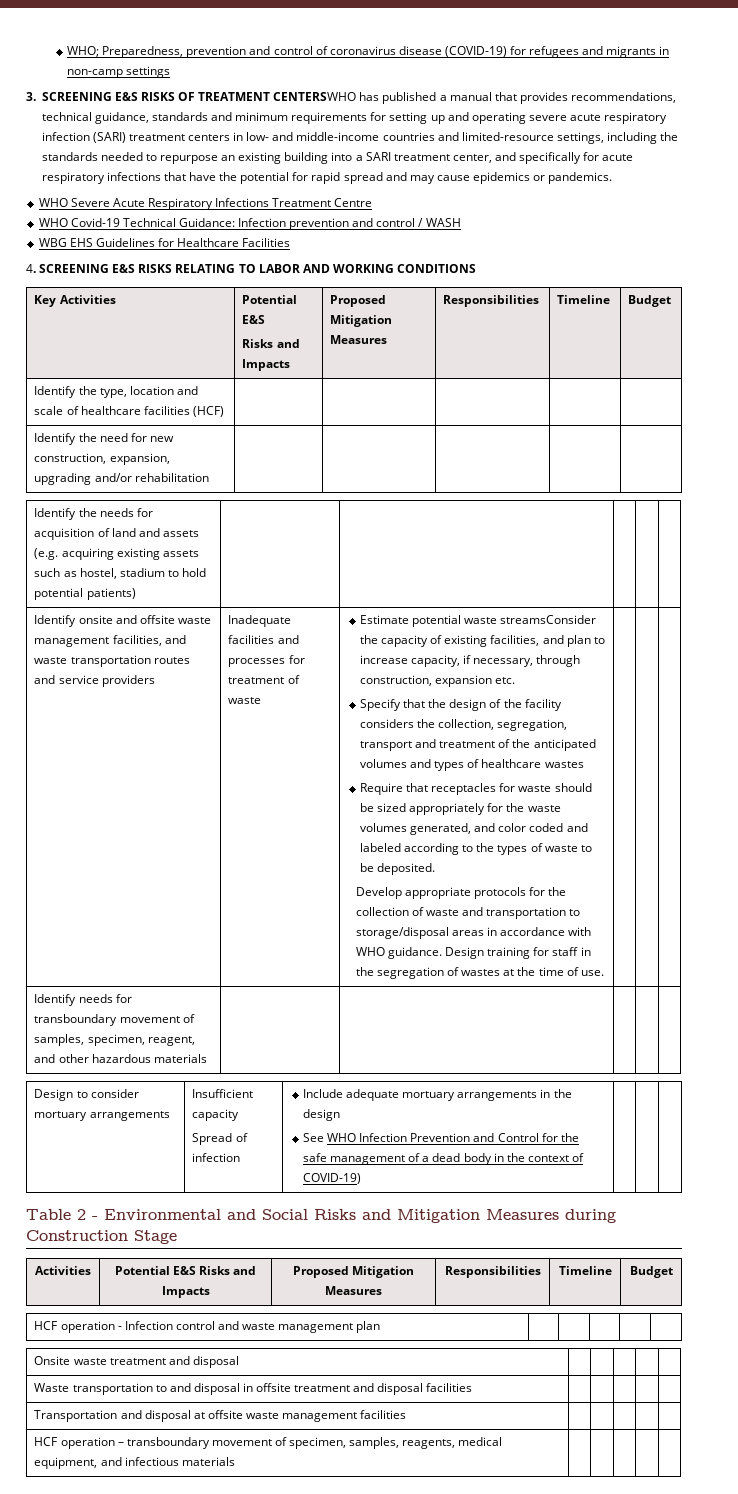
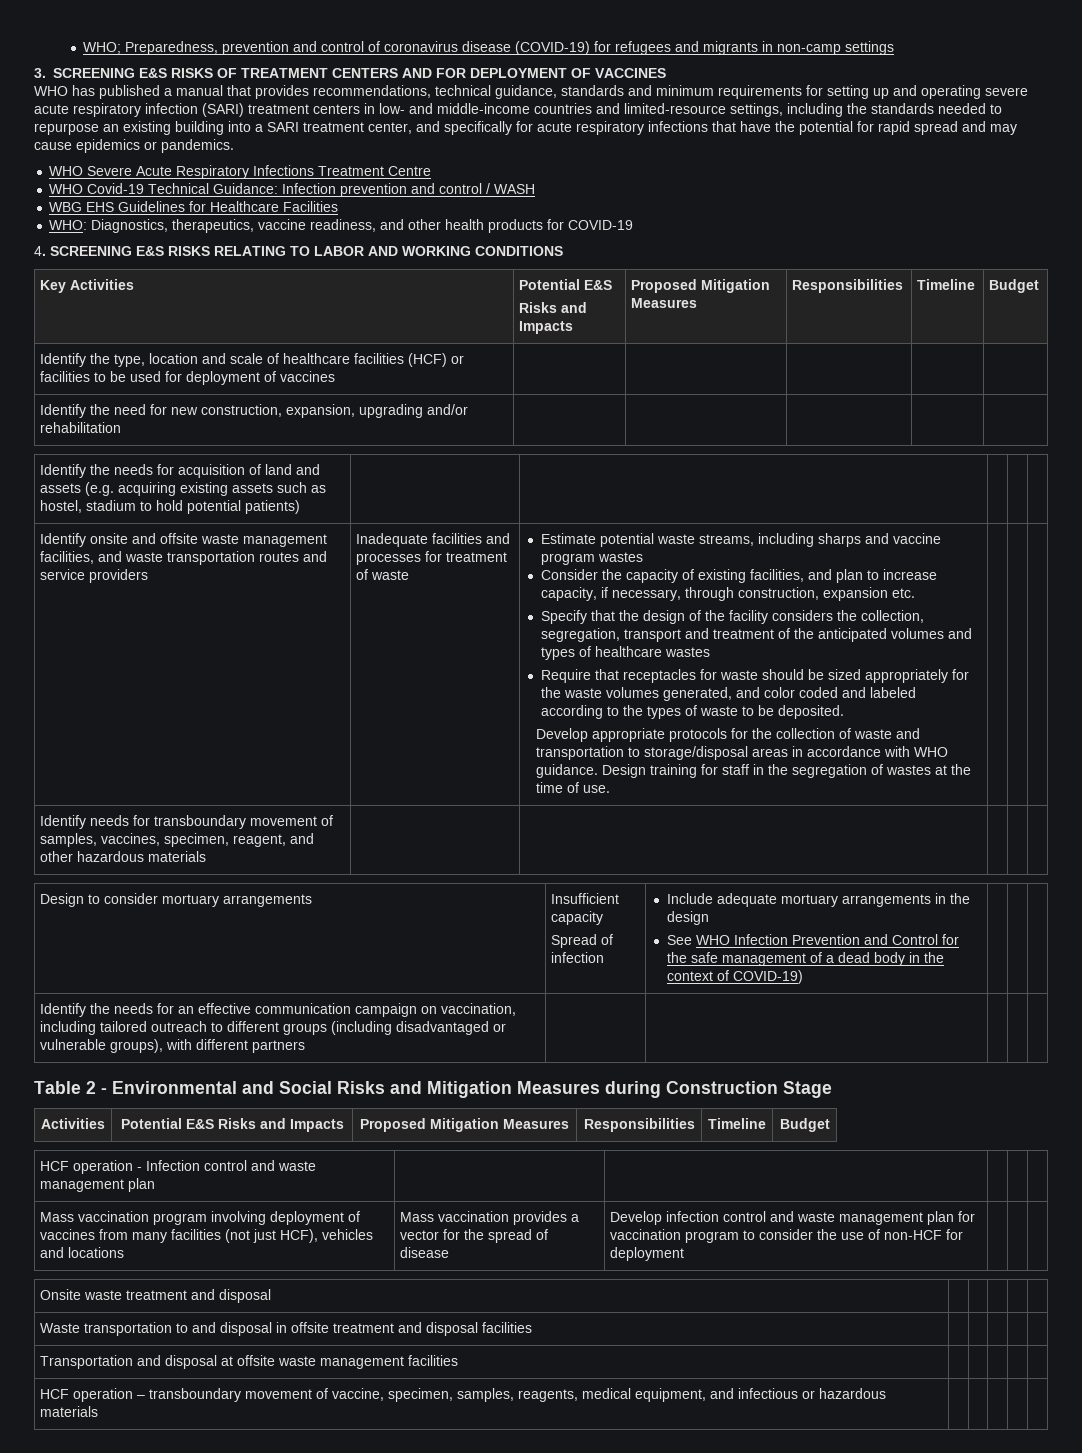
- 3. SCREENING E&S RISKS OF TREATMENT CENTERSWHO has published a manual that provides recommendations, technical guidance, standards and minimum requirements for setting up and operating severe acute respiratory infection (SARI) treatment centers in low- and middle-income countries and limited-resource settings, including the standards needed to repurpose an existing building into a SARI treatment center, and specifically for acute respiratory infections that have the potential for rapid spread and may cause epidemics or pandemics.
+ 3. SCREENING E&S RISKS OF TREATMENT CENTERS AND FOR DEPLOYMENT OF VACCINES
+ WHO has published a manual that provides recommendations, technical guidance, standards and minimum requirements for setting up and operating severe acute respiratory infection (SARI) treatment centers in low- and middle-income countries and limited-resource settings, including the standards needed to repurpose an existing building into a SARI treatment center, and specifically for acute respiratory infections that have the potential for rapid spread and may cause epidemics or pandemics.
+ WHO: Diagnostics, therapeutics, vaccine readiness, and other health products for COVID-19
- Identify the type, location and scale of healthcare facilities (HCF) | | | | |
+ Identify the type, location and scale of healthcare facilities (HCF) or facilities to be used for deployment of vaccines | | | | |
- Estimate potential waste streamsConsider the capacity of existing facilities, and plan to increase capacity, if necessary, through construction, expansion etc.
+ Estimate potential waste streams, including sharps and vaccine program wastes
+ Consider the capacity of existing facilities, and plan to increase capacity, if necessary, through construction, expansion etc.
- Identify needs for transboundary movement of samples, specimen, reagent, and other hazardous materials | | | | |
+ Identify needs for transboundary movement of samples, vaccines, specimen, reagent, and other hazardous materials | | | | |
+ Identify the needs for an effective communication campaign on vaccination, including tailored outreach to different groups (including disadvantaged or vulnerable groups), with different partners | | | | |
+ Mass vaccination program involving deployment of vaccines from many facilities (not just HCF), vehicles and locations | Mass vaccination provides a vector for the spread of disease | Develop infection control and waste management plan for vaccination program to consider the use of non-HCF for deployment
- HCF operation – transboundary movement of specimen, samples, reagents, medical equipment, and infectious materials | | | | |
+ HCF operation – transboundary movement of vaccine, specimen, samples, reagents, medical equipment, and infectious or hazardous materials | | | | |

